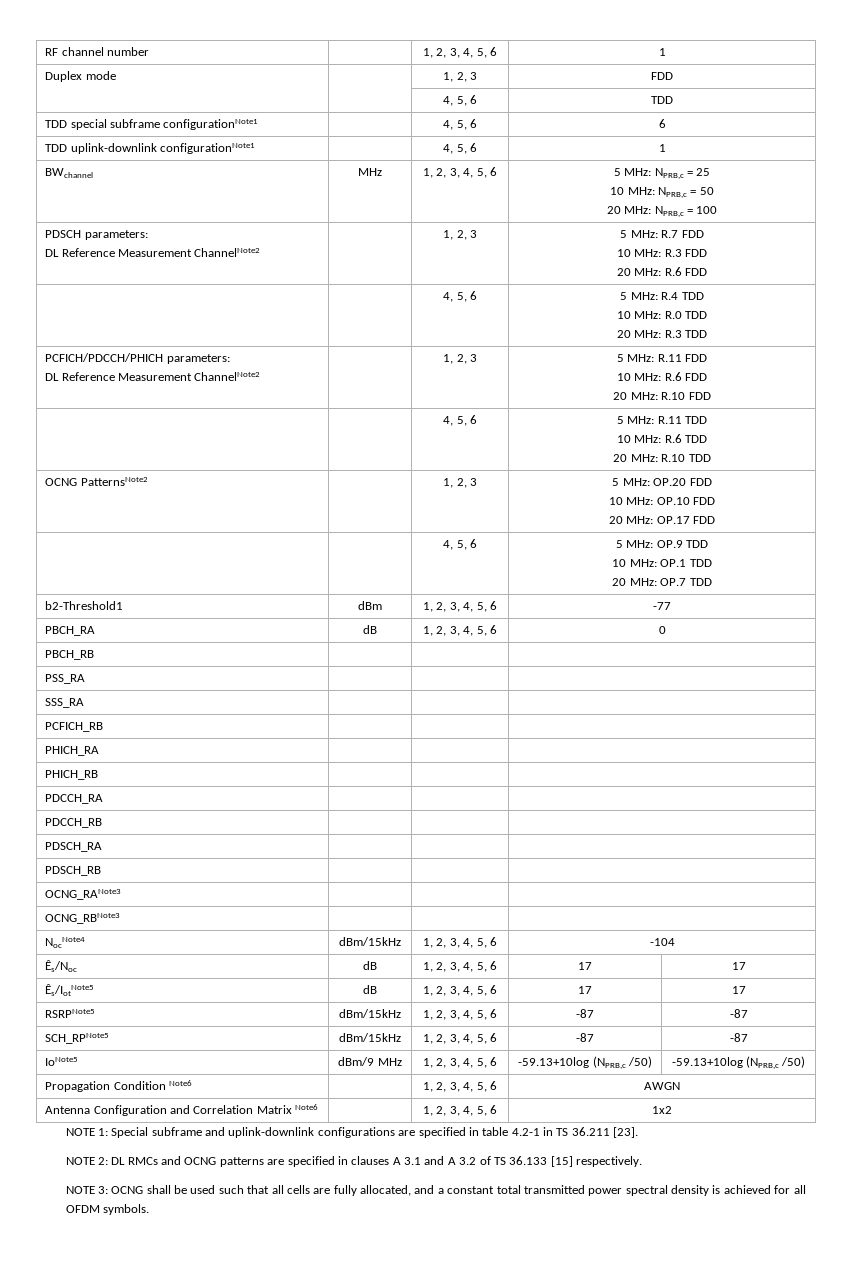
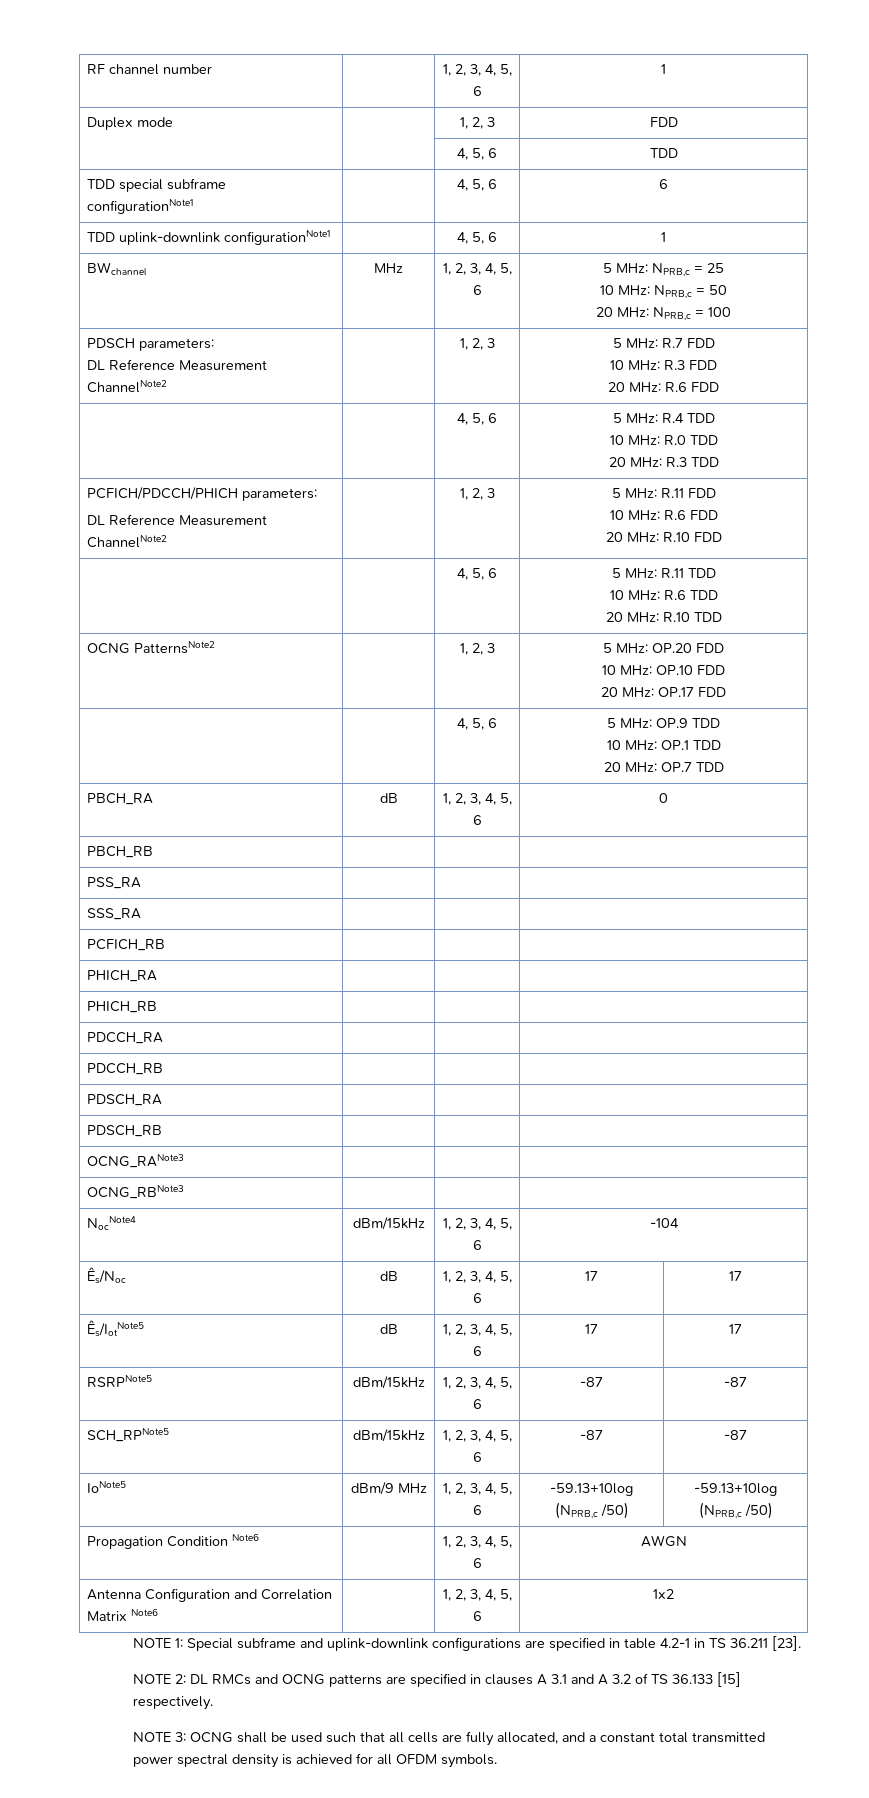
- b2-Threshold1 | dBm | 1, 2, 3, 4, 5, 6 | -77

